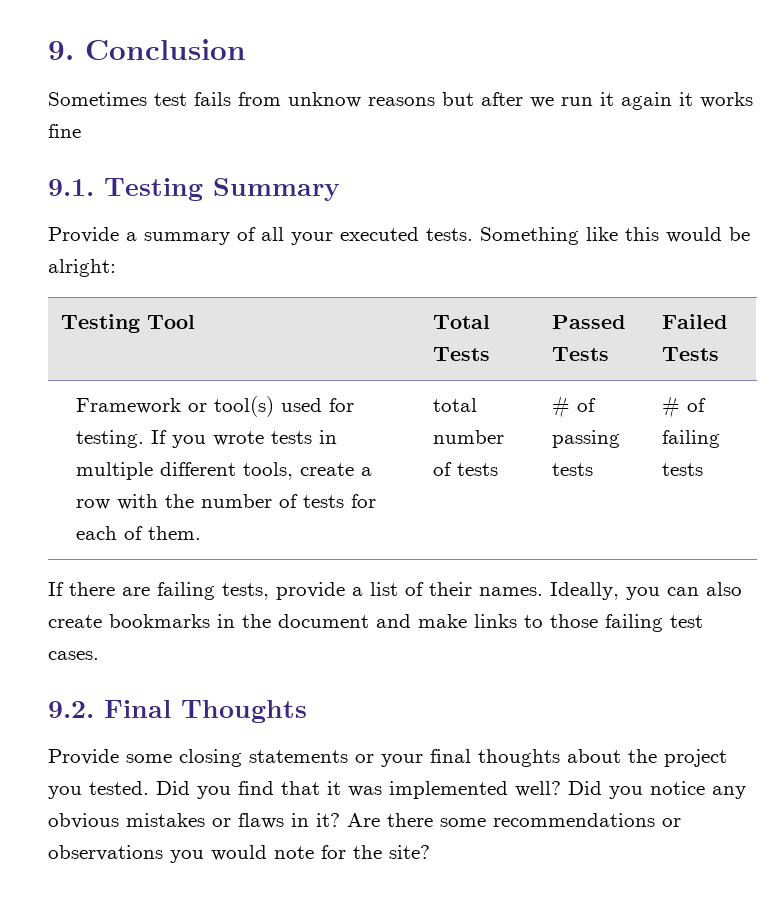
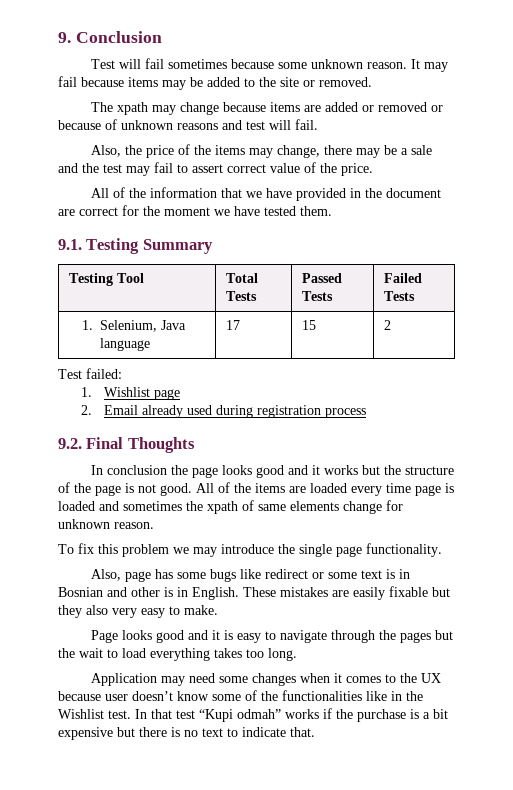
- Sometimes test fails from unknow reasons but after we run it again it works fine
+ Test will fail sometimes because some unknown reason. It may fail because items may be added to the site or removed.
+ The xpath may change because items are added or removed or because of unknown reasons and test will fail.
+ Also, the price of the items may change, there may be a sale and the test may fail to assert correct value of the price.
+ All of the information that we have provided in the document are correct for the moment we have tested them.
  9.1. Testing Summary
- Provide a summary of all your executed tests. Something like this would be alright:
- Framework or tool(s) used for testing. If you wrote tests in multiple different tools, create a row with the number of tests for each of them. | total number of tests | # of passing tests | # of failing tests
- If there are failing tests, provide a list of their names. Ideally, you can also create bookmarks in the document and make links to those failing test cases.
+ 1. Selenium, Java language | 17 | 15 | 2
+ Test failed:
+ 1. Wishlist page
+ 2. Email already used during registration process
  9.2. Final Thoughts
- Provide some closing statements or your final thoughts about the project you tested. Did you find that it was implemented well? Did you notice any obvious mistakes or flaws in it? Are there some recommendations or observations you would note for the site?
+ In conclusion the page looks good and it works but the structure of the page is not good. All of the items are loaded every time page is loaded and sometimes the xpath of same elements change for unknown reason.
+ To fix this problem we may introduce the single page functionality.
+ Also, page has some bugs like redirect or some text is in Bosnian and other is in English. These mistakes are easily fixable but they also very easy to make.
+ Page looks good and it is easy to navigate through the pages but the wait to load everything takes too long.
+ Application may need some changes when it comes to the UX because user doesn’t know some of the functionalities like in the Wishlist test. In that test “Kupi odmah” works if the purchase is a bit expensive but there is no text to indicate that.

